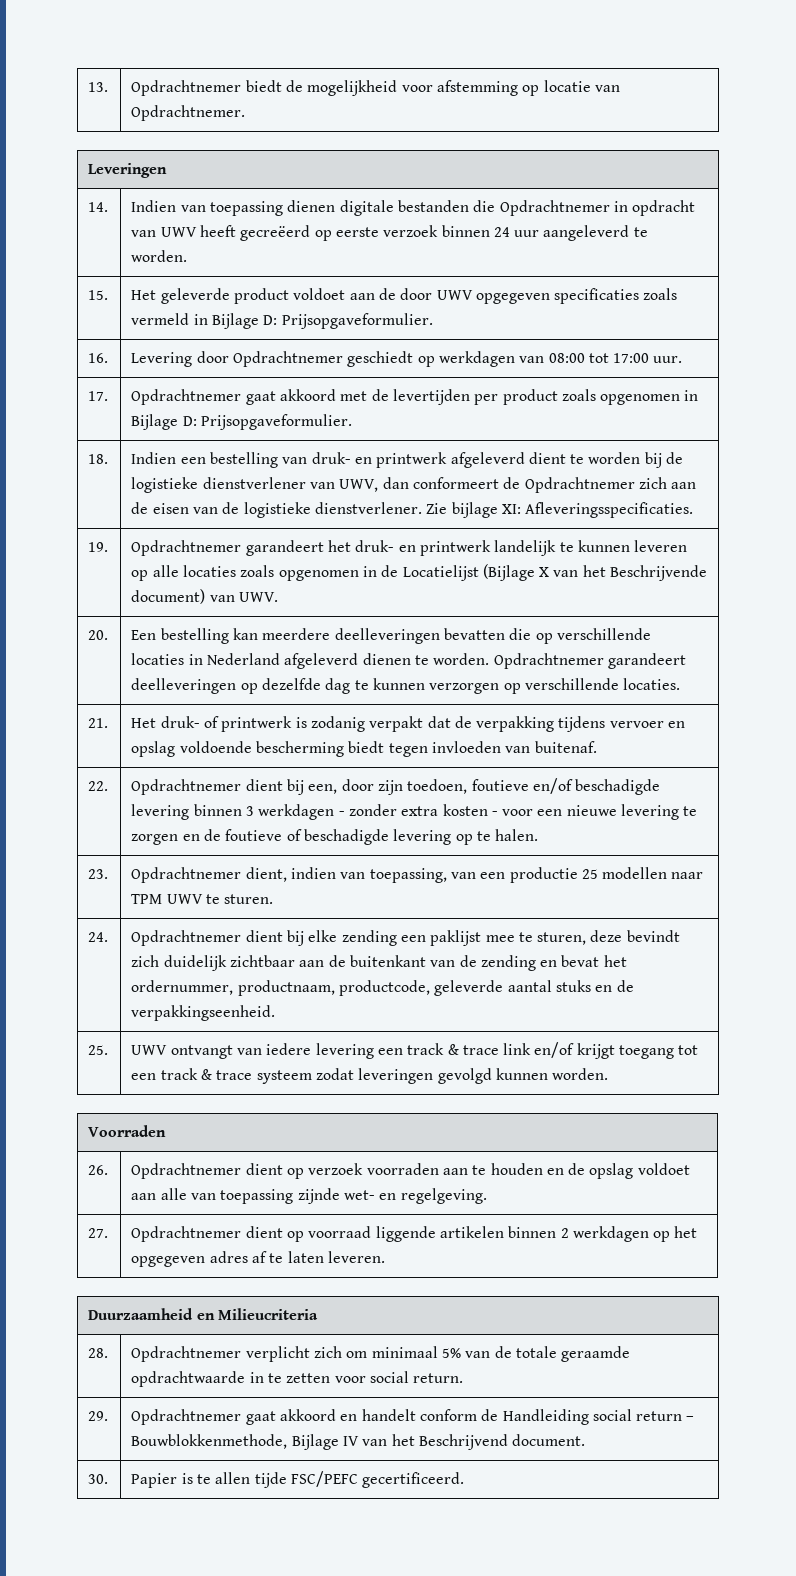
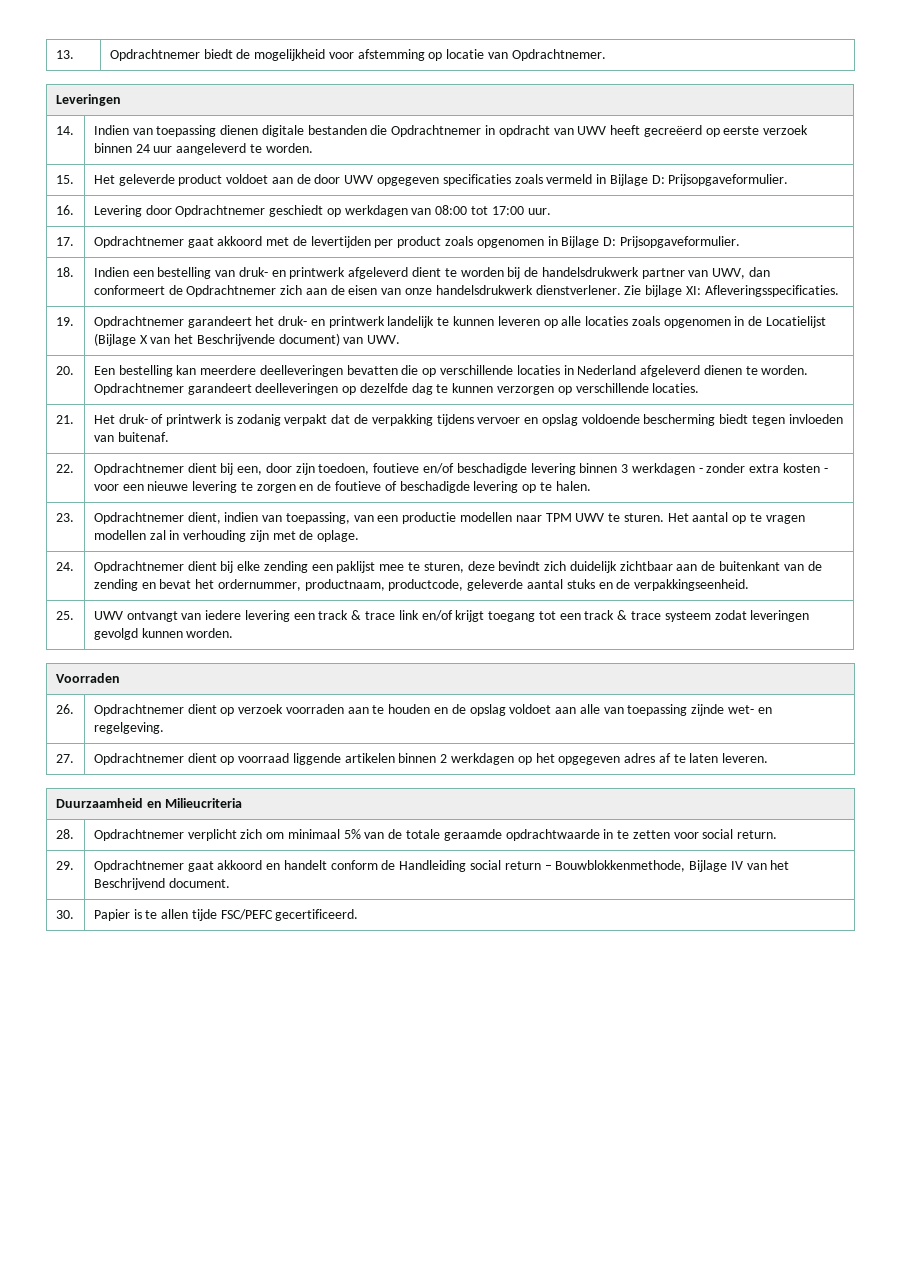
- 18. | Indien een bestelling van druk- en printwerk afgeleverd dient te worden bij de logistieke dienstverlener van UWV, dan conformeert de Opdrachtnemer zich aan de eisen van de logistieke dienstverlener. Zie bijlage XI: Afleveringsspecificaties.
+ 18. | Indien een bestelling van druk- en printwerk afgeleverd dient te worden bij de handelsdrukwerk partner van UWV, dan conformeert de Opdrachtnemer zich aan de eisen van onze handelsdrukwerk dienstverlener. Zie bijlage XI: Afleveringsspecificaties.
- 23. | Opdrachtnemer dient, indien van toepassing, van een productie 25 modellen naar TPM UWV te sturen.
+ 23. | Opdrachtnemer dient, indien van toepassing, van een productie modellen naar TPM UWV te sturen. Het aantal op te vragen modellen zal in verhouding zijn met de oplage.

